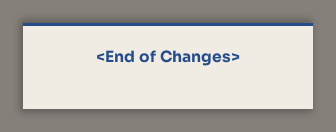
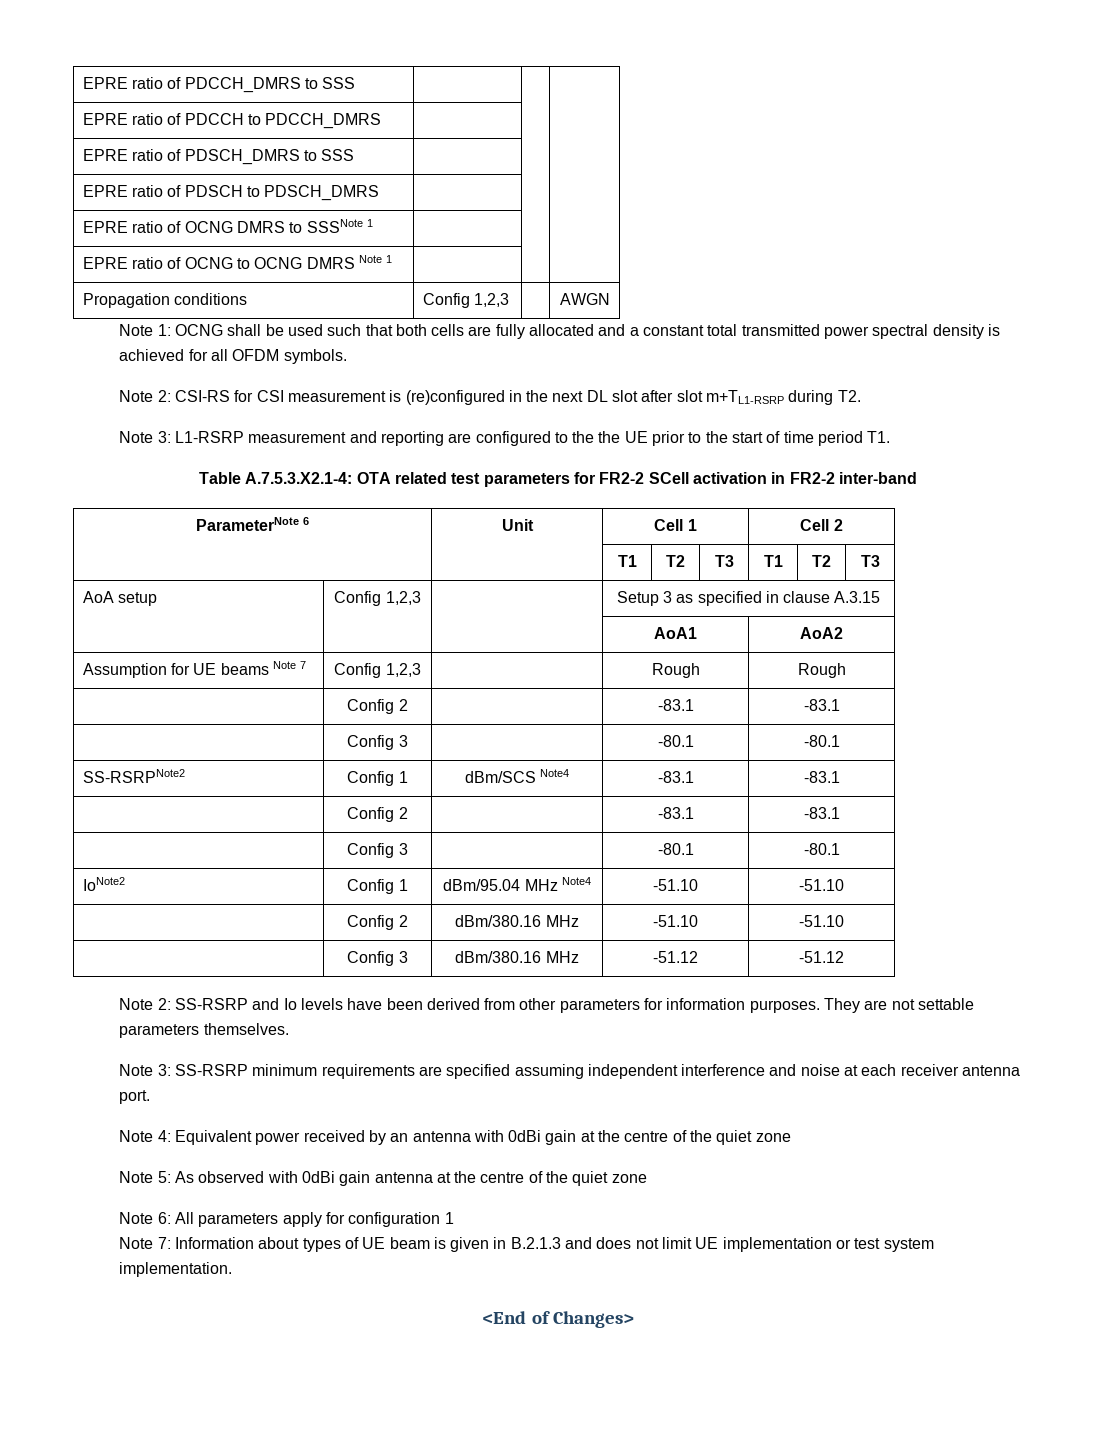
+ EPRE ratio of PDCCH_DMRS to SSS | | |
+ EPRE ratio of PDCCH to PDCCH_DMRS | | |
+ EPRE ratio of PDSCH_DMRS to SSS | | |
+ EPRE ratio of PDSCH to PDSCH_DMRS | | |
+ EPRE ratio of OCNG DMRS to SSSNote 1 | | |
+ EPRE ratio of OCNG to OCNG DMRS Note 1 | | |
+ Propagation conditions | Config 1,2,3 | | AWGN
+ Note 1: OCNG shall be used such that both cells are fully allocated and a constant total transmitted power spectral density is achieved for all OFDM symbols.
+ Note 2: CSI-RS for CSI measurement is (re)configured in the next DL slot after slot m+TL1-RSRP during T2.
+ Note 3: L1-RSRP measurement and reporting are configured to the the UE prior to the start of time period T1.
+ Table A.7.5.3.X2.1-4: OTA related test parameters for FR2-2 SCell activation in FR2-2 inter-band
+ ParameterNote 6 | Unit | Cell 1 | Cell 2
+ | | T1 | T2 | T3 | T1 | T2 | T3
+ AoA setup | Config 1,2,3 | | Setup 3 as specified in clause A.3.15
+ | | | AoA1 | AoA2
+ Assumption for UE beams Note 7 | Config 1,2,3 | | Rough | Rough
+ | Config 2 | | -83.1 | -83.1
+ | Config 3 | | -80.1 | -80.1
+ SS-RSRPNote2 | Config 1 | dBm/SCS Note4 | -83.1 | -83.1
+ | Config 2 | | -83.1 | -83.1
+ | Config 3 | | -80.1 | -80.1
+ IoNote2 | Config 1 | dBm/95.04 MHz Note4 | -51.10 | -51.10
+ | Config 2 | dBm/380.16 MHz | -51.10 | -51.10
+ | Config 3 | dBm/380.16 MHz | -51.12 | -51.12
+ Note 2: SS-RSRP and Io levels have been derived from other parameters for information purposes. They are not settable parameters themselves.
+ Note 3: SS-RSRP minimum requirements are specified assuming independent interference and noise at each receiver antenna port.
+ Note 4: Equivalent power received by an antenna with 0dBi gain at the centre of the quiet zone
+ Note 5: As observed with 0dBi gain antenna at the centre of the quiet zone
+ Note 6: All parameters apply for configuration 1
+ Note 7: Information about types of UE beam is given in B.2.1.3 and does not limit UE implementation or test system implementation.

